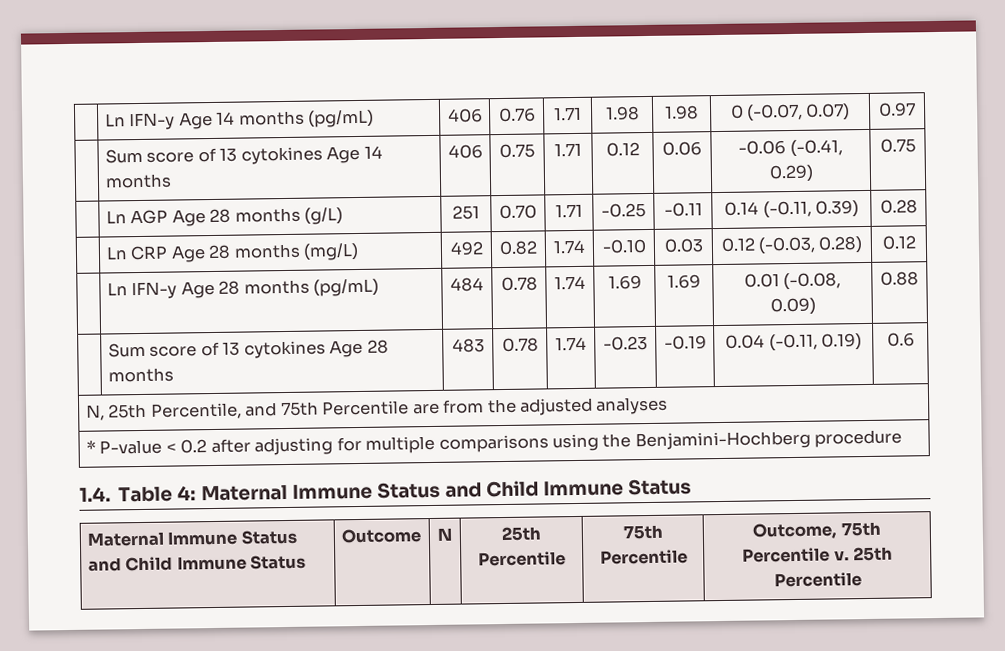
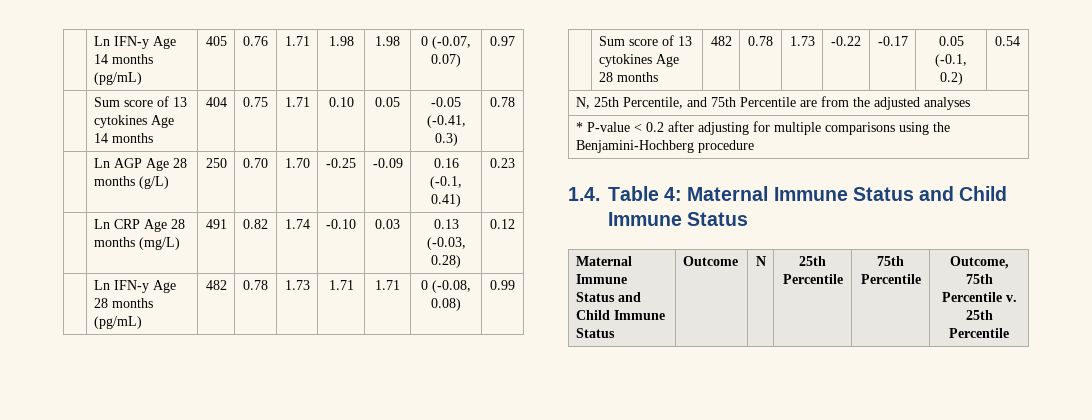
- | Ln IFN-y Age 14 months (pg/mL) | 406 | 0.76 | 1.71 | 1.98 | 1.98 | 0 (-0.07, 0.07) | 0.97
+ | Ln IFN-y Age 14 months (pg/mL) | 405 | 0.76 | 1.71 | 1.98 | 1.98 | 0 (-0.07, 0.07) | 0.97
- | Sum score of 13 cytokines Age 14 months | 406 | 0.75 | 1.71 | 0.12 | 0.06 | -0.06 (-0.41, 0.29) | 0.75
+ | Sum score of 13 cytokines Age 14 months | 404 | 0.75 | 1.71 | 0.10 | 0.05 | -0.05 (-0.41, 0.3) | 0.78
- | Ln AGP Age 28 months (g/L) | 251 | 0.70 | 1.71 | -0.25 | -0.11 | 0.14 (-0.11, 0.39) | 0.28
+ | Ln AGP Age 28 months (g/L) | 250 | 0.70 | 1.70 | -0.25 | -0.09 | 0.16 (-0.1, 0.41) | 0.23
- | Ln CRP Age 28 months (mg/L) | 492 | 0.82 | 1.74 | -0.10 | 0.03 | 0.12 (-0.03, 0.28) | 0.12
+ | Ln CRP Age 28 months (mg/L) | 491 | 0.82 | 1.74 | -0.10 | 0.03 | 0.13 (-0.03, 0.28) | 0.12
- | Ln IFN-y Age 28 months (pg/mL) | 484 | 0.78 | 1.74 | 1.69 | 1.69 | 0.01 (-0.08, 0.09) | 0.88
+ | Ln IFN-y Age 28 months (pg/mL) | 482 | 0.78 | 1.73 | 1.71 | 1.71 | 0 (-0.08, 0.08) | 0.99
- | Sum score of 13 cytokines Age 28 months | 483 | 0.78 | 1.74 | -0.23 | -0.19 | 0.04 (-0.11, 0.19) | 0.6
+ | Sum score of 13 cytokines Age 28 months | 482 | 0.78 | 1.73 | -0.22 | -0.17 | 0.05 (-0.1, 0.2) | 0.54

